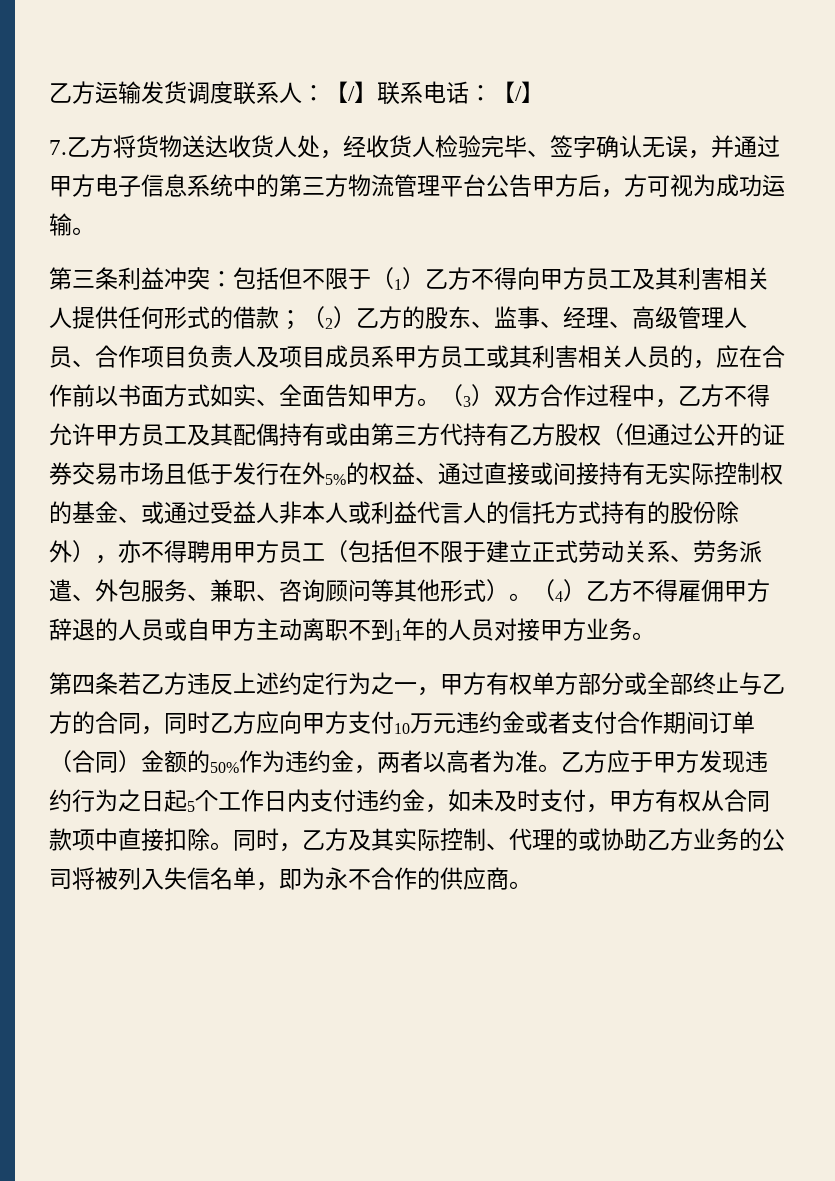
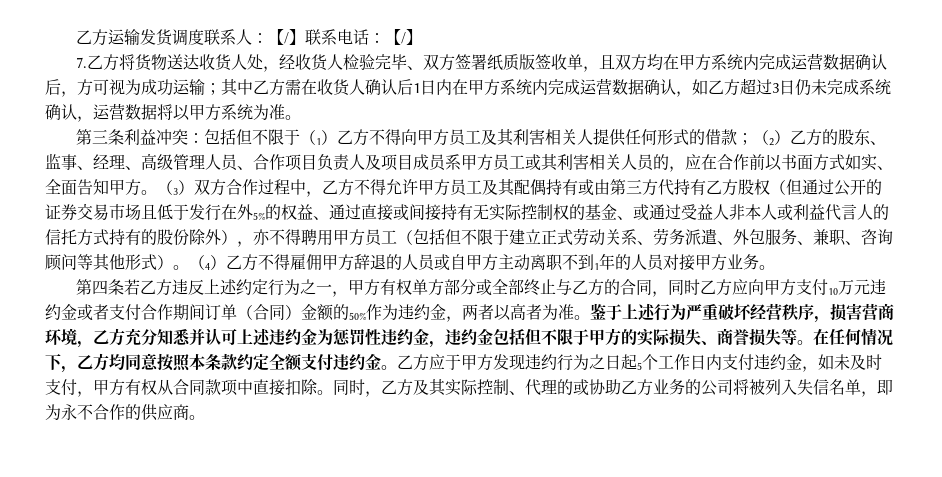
- 7.乙方将货物送达收货人处，经收货人检验完毕、签字确认无误，并通过甲方电子信息系统中的第三方物流管理平台公告甲方后，方可视为成功运输。
+ 7.乙方将货物送达收货人处，经收货人检验完毕、双方签署纸质版签收单，且双方均在甲方系统内完成运营数据确认后，方可视为成功运输；其中乙方需在收货人确认后1日内在甲方系统内完成运营数据确认，如乙方超过3日仍未完成系统确认，运营数据将以甲方系统为准。
+ 鉴于上述行为严重破坏经营秩序，损害营商环境，乙方充分知悉并认可上述违约金为惩罚性违约金，违约金包括但不限于甲方的实际损失、商誉损失等。在任何情况下，乙方均同意按照本条款约定全额支付违约金。

